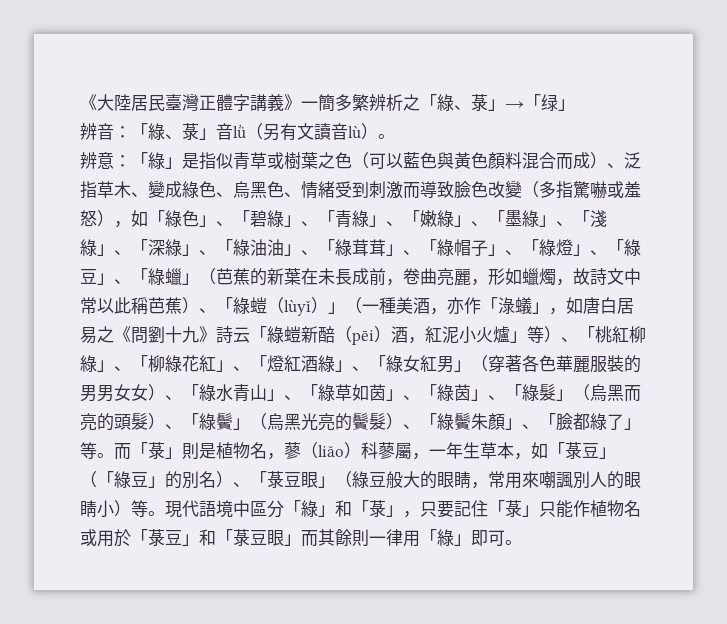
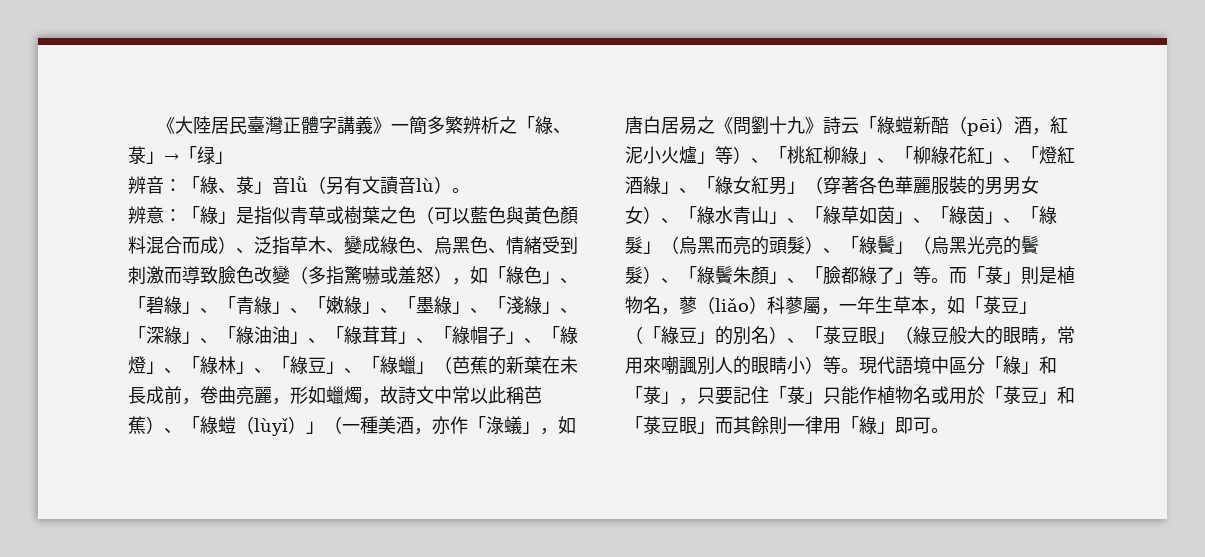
- 「綠」是指似青草或樹葉之色（可以藍色與黃色顏料混合而成）、泛指草木、變成綠色、烏黑色、情緒受到刺激而導致臉色改變（多指驚嚇或羞怒），如「綠色」、「碧綠」、「青綠」、「嫩綠」、「墨綠」、「淺綠」、「深綠」、「綠油油」、「綠茸茸」、「綠帽子」、「綠燈」、「綠豆」、「綠蠟」（芭蕉的新葉在未長成前，卷曲亮麗，形如蠟燭，故詩文中常以此稱芭蕉）、「綠螘（lùyǐ）」（一種美酒，亦作「淥蟻」，如唐白居易之《問劉十九》詩云「綠螘新醅（pēi）酒，紅泥小火爐」等）、「桃紅柳綠」、「柳綠花紅」、「燈紅酒綠」、「綠女紅男」（穿著各色華麗服裝的男男女女）、「綠水青山」、「綠草如茵」、「綠茵」、「綠髮」（烏黑而亮的頭髮）、「綠鬢」（烏黑光亮的鬢髮）、「綠鬢朱顏」、「臉都綠了」等。
+ 「綠」是指似青草或樹葉之色（可以藍色與黃色顏料混合而成）、泛指草木、變成綠色、烏黑色、情緒受到刺激而導致臉色改變（多指驚嚇或羞怒），如「綠色」、「碧綠」、「青綠」、「嫩綠」、「墨綠」、「淺綠」、「深綠」、「綠油油」、「綠茸茸」、「綠帽子」、「綠燈」、「綠林」、「綠豆」、「綠蠟」（芭蕉的新葉在未長成前，卷曲亮麗，形如蠟燭，故詩文中常以此稱芭蕉）、「綠螘（lùyǐ）」（一種美酒，亦作「淥蟻」，如唐白居易之《問劉十九》詩云「綠螘新醅（pēi）酒，紅泥小火爐」等）、「桃紅柳綠」、「柳綠花紅」、「燈紅酒綠」、「綠女紅男」（穿著各色華麗服裝的男男女女）、「綠水青山」、「綠草如茵」、「綠茵」、「綠髮」（烏黑而亮的頭髮）、「綠鬢」（烏黑光亮的鬢髮）、「綠鬢朱顏」、「臉都綠了」等。

